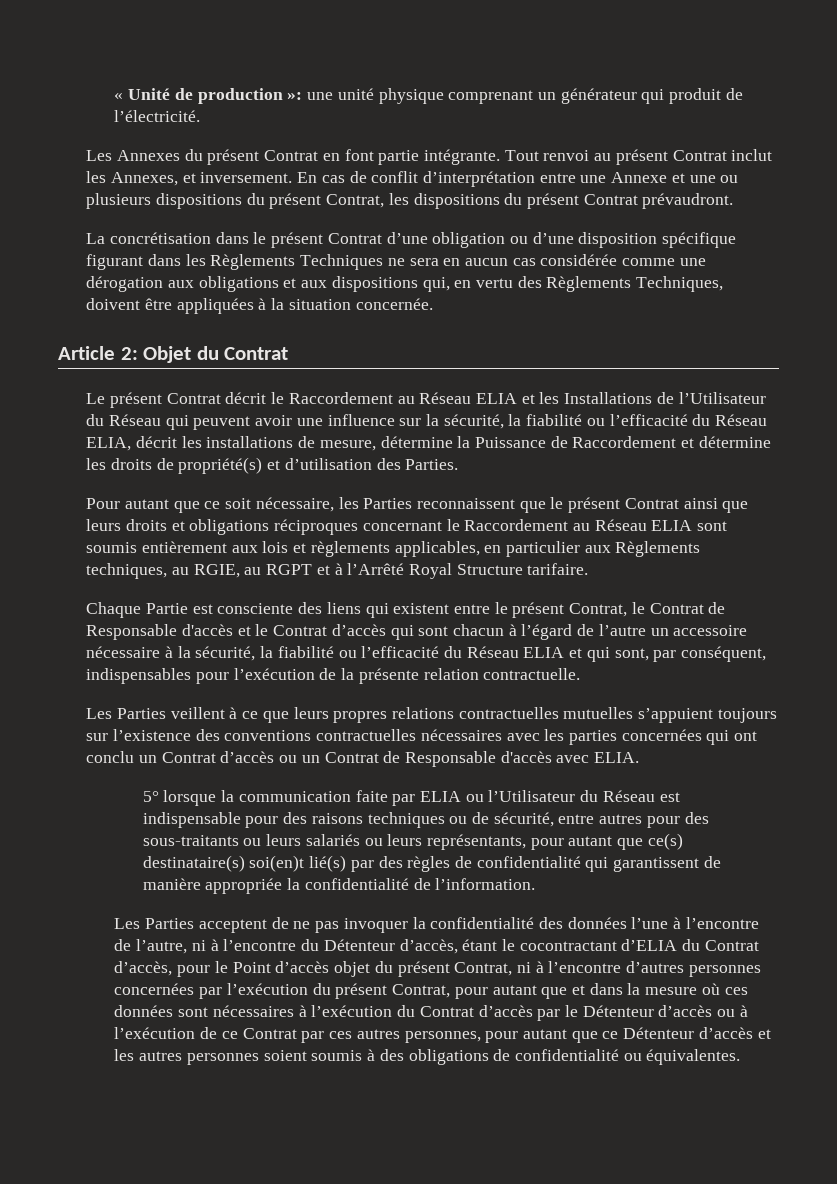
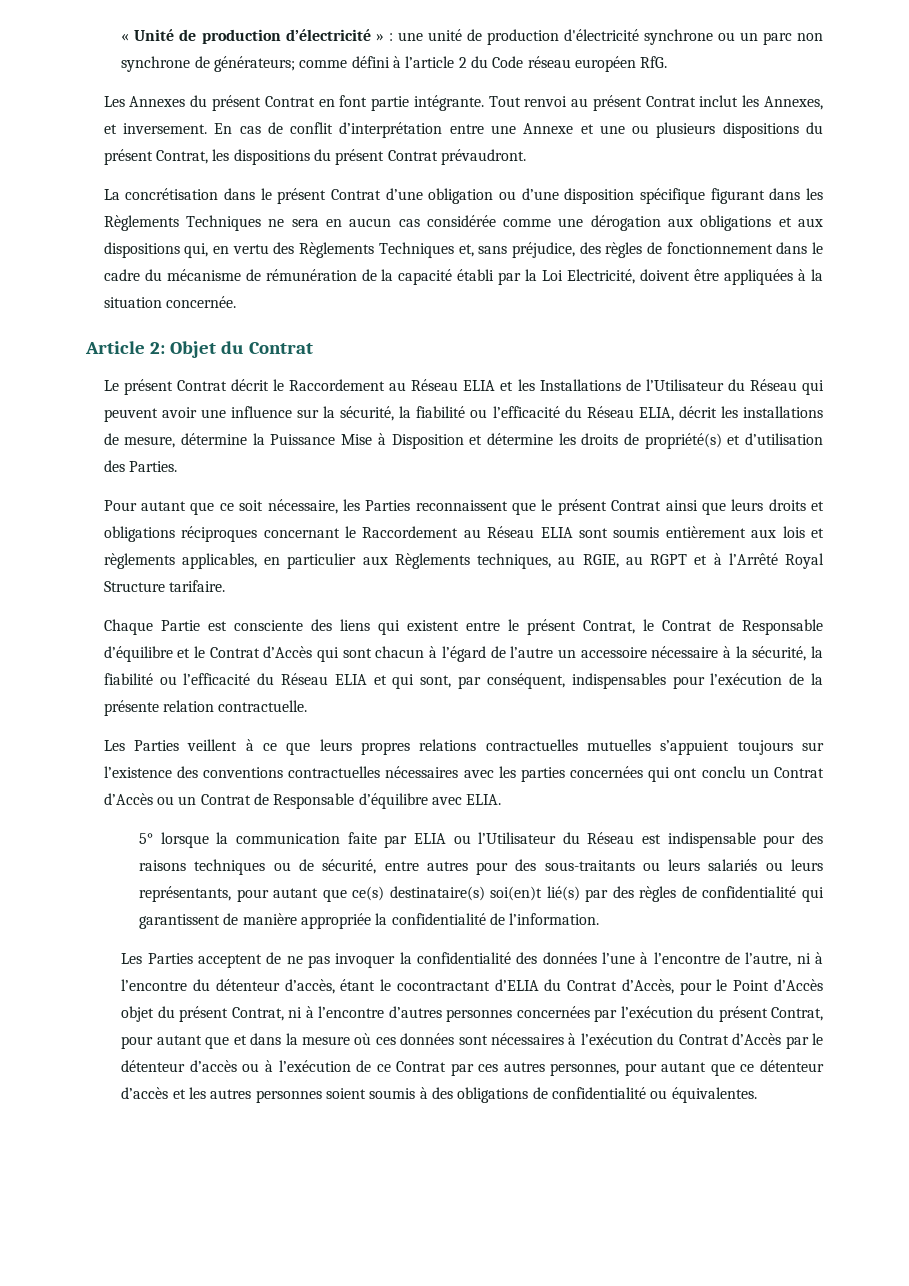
- « Unité de production »: une unité physique comprenant un générateur qui produit de l’électricité.
+ « Unité de production d’électricité » : une unité de production d'électricité synchrone ou un parc non synchrone de générateurs; comme défini à l’article 2 du Code réseau européen RfG.
- La concrétisation dans le présent Contrat d’une obligation ou d’une disposition spécifique figurant dans les Règlements Techniques ne sera en aucun cas considérée comme une dérogation aux obligations et aux dispositions qui, en vertu des Règlements Techniques, doivent être appliquées à la situation concernée.
+ La concrétisation dans le présent Contrat d’une obligation ou d’une disposition spécifique figurant dans les Règlements Techniques ne sera en aucun cas considérée comme une dérogation aux obligations et aux dispositions qui, en vertu des Règlements Techniques et, sans préjudice, des règles de fonctionnement dans le cadre du mécanisme de rémunération de la capacité établi par la Loi Electricité, doivent être appliquées à la situation concernée.
- Le présent Contrat décrit le Raccordement au Réseau ELIA et les Installations de l’Utilisateur du Réseau qui peuvent avoir une influence sur la sécurité, la fiabilité ou l’efficacité du Réseau ELIA, décrit les installations de mesure, détermine la Puissance de Raccordement et détermine les droits de propriété(s) et d’utilisation des Parties.
+ Le présent Contrat décrit le Raccordement au Réseau ELIA et les Installations de l’Utilisateur du Réseau qui peuvent avoir une influence sur la sécurité, la fiabilité ou l’efficacité du Réseau ELIA, décrit les installations de mesure, détermine la Puissance Mise à Disposition et détermine les droits de propriété(s) et d’utilisation des Parties.
- Chaque Partie est consciente des liens qui existent entre le présent Contrat, le Contrat de Responsable d'accès et le Contrat d’accès qui sont chacun à l’égard de l’autre un accessoire nécessaire à la sécurité, la fiabilité ou l’efficacité du Réseau ELIA et qui sont, par conséquent, indispensables pour l’exécution de la présente relation contractuelle.
+ Chaque Partie est consciente des liens qui existent entre le présent Contrat, le Contrat de Responsable d’équilibre et le Contrat d’Accès qui sont chacun à l’égard de l’autre un accessoire nécessaire à la sécurité, la fiabilité ou l’efficacité du Réseau ELIA et qui sont, par conséquent, indispensables pour l’exécution de la présente relation contractuelle.
- Les Parties veillent à ce que leurs propres relations contractuelles mutuelles s’appuient toujours sur l’existence des conventions contractuelles nécessaires avec les parties concernées qui ont conclu un Contrat d’accès ou un Contrat de Responsable d'accès avec ELIA.
+ Les Parties veillent à ce que leurs propres relations contractuelles mutuelles s’appuient toujours sur l’existence des conventions contractuelles nécessaires avec les parties concernées qui ont conclu un Contrat d’Accès ou un Contrat de Responsable d’équilibre avec ELIA.
- Les Parties acceptent de ne pas invoquer la confidentialité des données l’une à l’encontre de l’autre, ni à l’encontre du Détenteur d’accès, étant le cocontractant d’ELIA du Contrat d’accès, pour le Point d’accès objet du présent Contrat, ni à l’encontre d’autres personnes concernées par l’exécution du présent Contrat, pour autant que et dans la mesure où ces données sont nécessaires à l’exécution du Contrat d’accès par le Détenteur d’accès ou à l’exécution de ce Contrat par ces autres personnes, pour autant que ce Détenteur d’accès et les autres personnes soient soumis à des obligations de confidentialité ou équivalentes.
+ Les Parties acceptent de ne pas invoquer la confidentialité des données l’une à l’encontre de l’autre, ni à l’encontre du détenteur d’accès, étant le cocontractant d’ELIA du Contrat d’Accès, pour le Point d’Accès objet du présent Contrat, ni à l’encontre d’autres personnes concernées par l’exécution du présent Contrat, pour autant que et dans la mesure où ces données sont nécessaires à l’exécution du Contrat d’Accès par le détenteur d’accès ou à l’exécution de ce Contrat par ces autres personnes, pour autant que ce détenteur d’accès et les autres personnes soient soumis à des obligations de confidentialité ou équivalentes.

